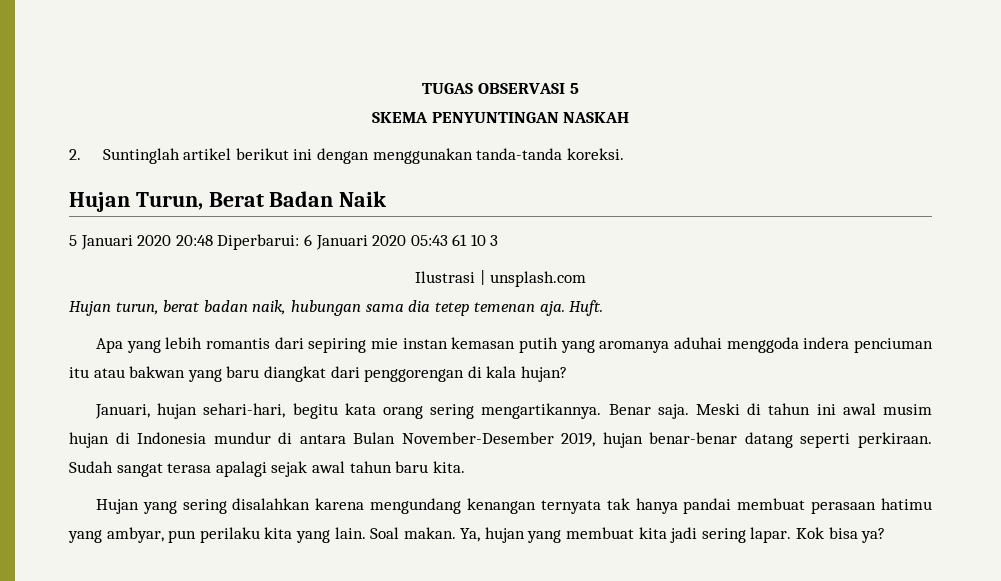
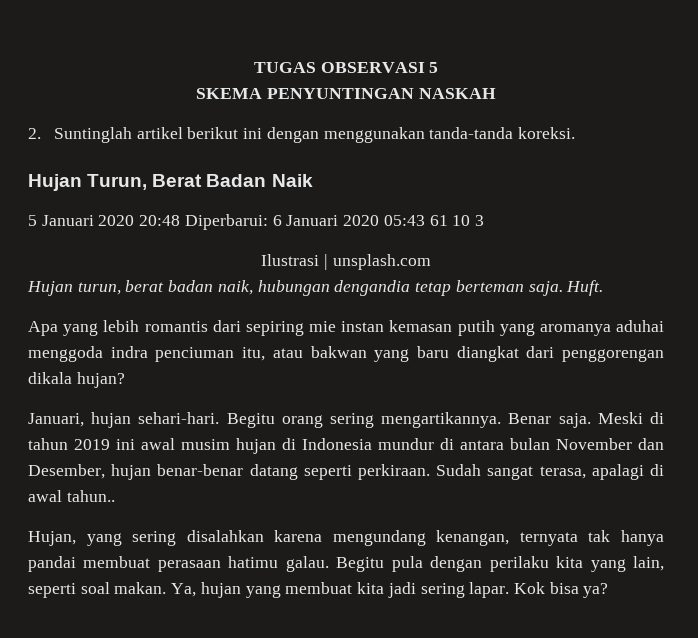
- Hujan turun, berat badan naik, hubungan sama dia tetep temenan aja.
+ Hujan turun, berat badan naik, hubungan dengandia tetap berteman saja.
- Apa yang lebih romantis dari sepiring mie instan kemasan putih yang aromanya aduhai menggoda indera penciuman itu atau bakwan yang baru diangkat dari penggorengan di kala hujan?
+ Apa yang lebih romantis dari sepiring mie instan kemasan putih yang aromanya aduhai menggoda indra penciuman itu, atau bakwan yang baru diangkat dari penggorengan dikala hujan?
- Januari, hujan sehari-hari, begitu kata orang sering mengartikannya.
+ Januari, hujan sehari-hari. Begitu orang sering mengartikannya.
- Meski di tahun ini awal musim hujan di Indonesia mundur di antara Bulan November-Desember 2019, hujan benar-benar datang seperti perkiraan.
+ Meski di tahun 2019 ini awal musim hujan di Indonesia mundur di antara bulan November dan Desember, hujan benar-benar datang seperti perkiraan.
- Sudah sangat terasa apalagi sejak awal tahun baru kita.
- Hujan yang sering disalahkan karena mengundang kenangan ternyata tak hanya pandai membuat perasaan hatimu yang ambyar, pun perilaku kita yang lain. Soal makan.
+ Sudah sangat terasa, apalagi di awal tahun..
+ Hujan, yang sering disalahkan karena mengundang kenangan, ternyata tak hanya pandai membuat perasaan hatimu galau. Begitu pula dengan perilaku kita yang lain, seperti soal makan.

